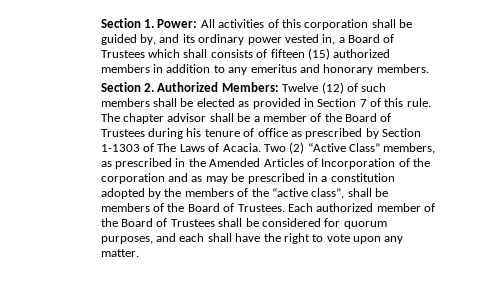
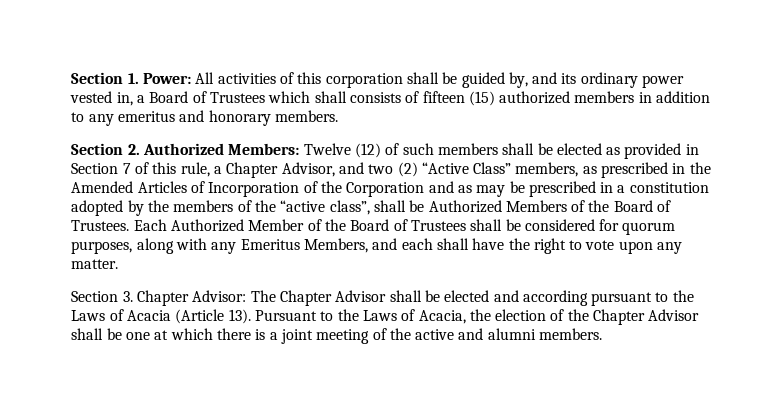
- Section 2. Authorized Members: Twelve (12) of such members shall be elected as provided in Section 7 of this rule. The chapter advisor shall be a member of the Board of Trustees during his tenure of office as prescribed by Section 1-1303 of The Laws of Acacia. Two (2) “Active Class” members, as prescribed in the Amended Articles of Incorporation of the corporation and as may be prescribed in a constitution adopted by the members of the “active class”, shall be members of the Board of Trustees.
+ Section 2. Authorized Members: Twelve (12) of such members shall be elected as provided in Section 7 of this rule, a Chapter Advisor, and two (2) “Active Class” members, as prescribed in the Amended Articles of Incorporation of the Corporation and as may be prescribed in a constitution adopted by the members of the “active class”, shall be Authorized Members of the Board of Trustees.
- Each authorized member of the Board of Trustees shall be considered for quorum purposes, and each shall have the right to vote upon any matter.
+ Each Authorized Member of the Board of Trustees shall be considered for quorum purposes, along with any Emeritus Members, and each shall have the right to vote upon any matter.
+ Section 3. Chapter Advisor: The Chapter Advisor shall be elected and according pursuant to the Laws of Acacia (Article 13). Pursuant to the Laws of Acacia, the election of the Chapter Advisor shall be one at which there is a joint meeting of the active and alumni members.

